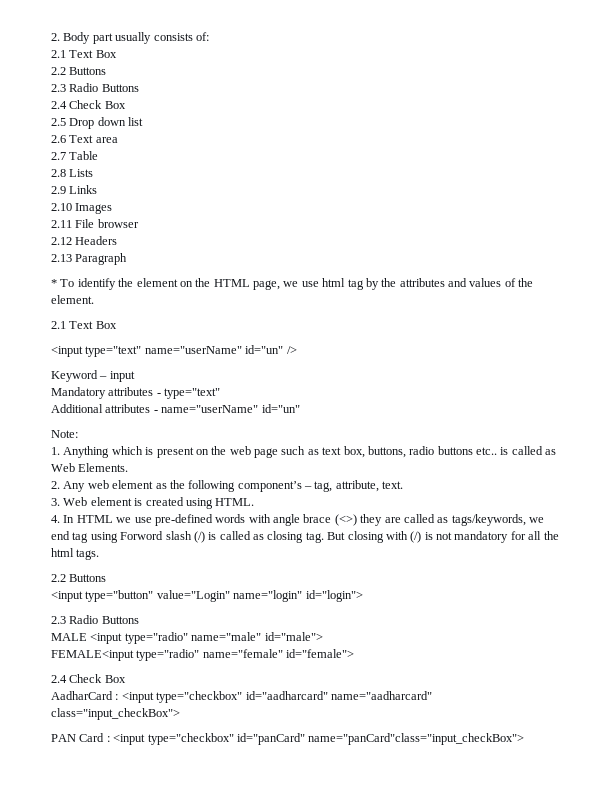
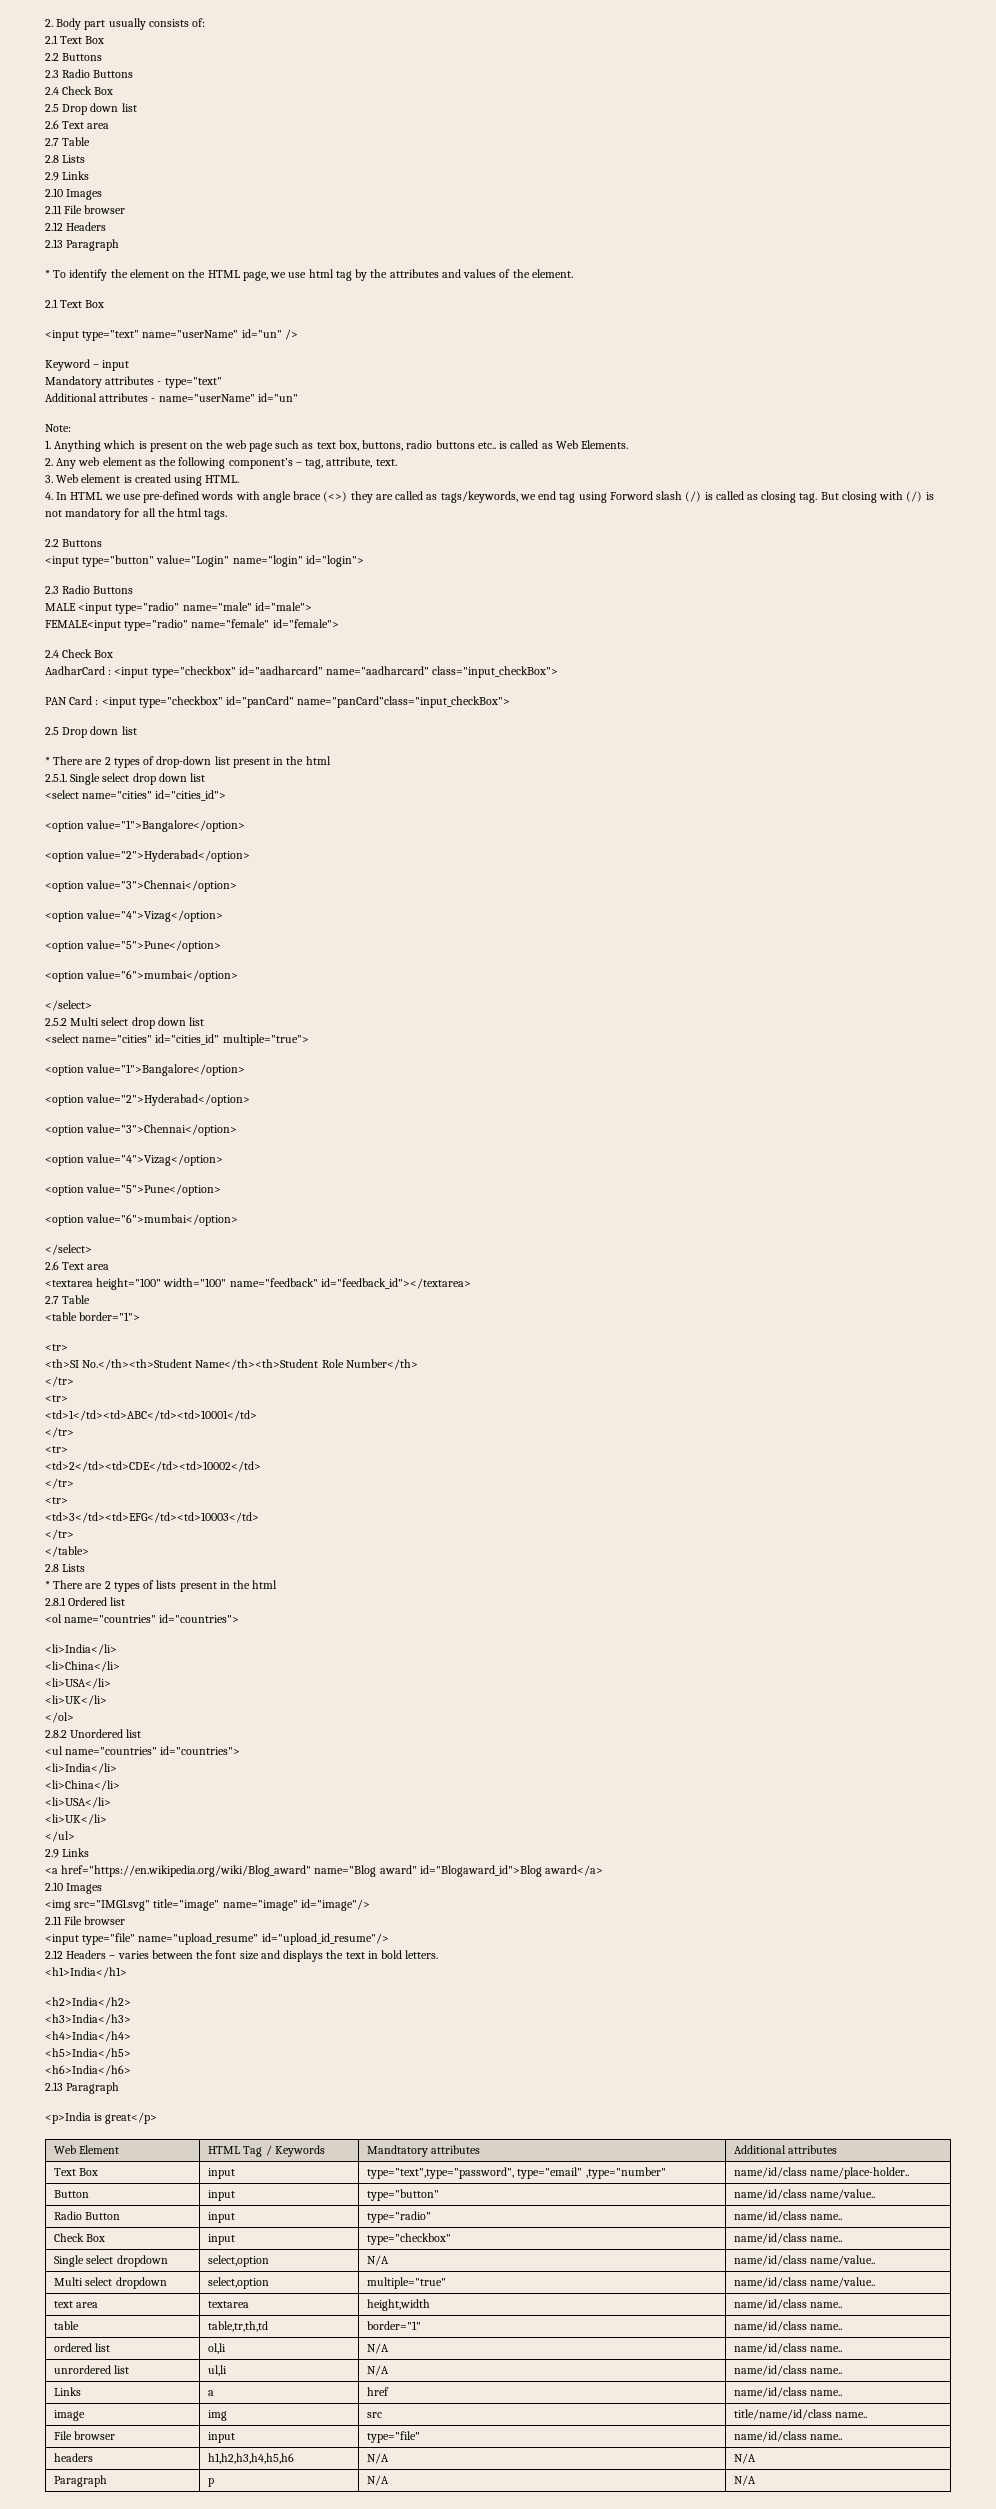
  PAN Card : <input type="checkbox" id="panCard" name="panCard"class="input_checkBox">
+ 2.5 Drop down list
+ * There are 2 types of drop-down list present in the html
+ 2.5.1. Single select drop down list
+ <select name="cities" id="cities_id">
+ <option value="1">Bangalore</option>
+ <option value="2">Hyderabad</option>
+ <option value="3">Chennai</option>
+ <option value="4">Vizag</option>
+ <option value="5">Pune</option>
+ <option value="6">mumbai</option>
+ </select>
+ 2.5.2 Multi select drop down list
+ <select name="cities" id="cities_id" multiple="true">
+ <option value="1">Bangalore</option>
+ <option value="2">Hyderabad</option>
+ <option value="3">Chennai</option>
+ <option value="4">Vizag</option>
+ <option value="5">Pune</option>
+ <option value="6">mumbai</option>
+ </select>
+ 2.6 Text area
+ <textarea height="100" width="100" name="feedback" id="feedback_id"></textarea>
+ 2.7 Table
+ <table border="1">
+ <tr>
+ <th>SI No.</th><th>Student Name</th><th>Student Role Number</th>
+ </tr>
+ <tr>
+ <td>1</td><td>ABC</td><td>10001</td>
+ </tr>
+ <tr>
+ <td>2</td><td>CDE</td><td>10002</td>
+ </tr>
+ <tr>
+ <td>3</td><td>EFG</td><td>10003</td>
+ </tr>
+ </table>
+ 2.8 Lists
+ * There are 2 types of lists present in the html
+ 2.8.1 Ordered list
+ <ol name="countries" id="countries">
+ <li>India</li>
+ <li>China</li>
+ <li>USA</li>
+ <li>UK</li>
+ </ol>
+ 2.8.2 Unordered list
+ <ul name="countries" id="countries">
+ <li>India</li>
+ <li>China</li>
+ <li>USA</li>
+ <li>UK</li>
+ </ul>
+ 2.9 Links
+ <a href="https://en.wikipedia.org/wiki/Blog_award" name="Blog award" id="Blogaward_id">Blog award</a>
+ 2.10 Images
+ <img src="IMG1.svg" title="image" name="image" id="image"/>
+ 2.11 File browser
+ <input type="file" name="upload_resume" id="upload_id_resume"/>
+ 2.12 Headers – varies between the font size and displays the text in bold letters.
+ <h1>India</h1>
+ <h2>India</h2>
+ <h3>India</h3>
+ <h4>India</h4>
+ <h5>India</h5>
+ <h6>India</h6>
+ 2.13 Paragraph
+ <p>India is great</p>
+ Web Element | HTML Tag / Keywords | Mandtatory attributes | Additional attributes
+ Text Box | input | type="text",type="password", type="email" ,type="number" | name/id/class name/place-holder..
+ Button | input | type="button" | name/id/class name/value..
+ Radio Button | input | type="radio" | name/id/class name..
+ Check Box | input | type="checkbox" | name/id/class name..
+ Single select dropdown | select,option | N/A | name/id/class name/value..
+ Multi select dropdown | select,option | multiple="true" | name/id/class name/value..
+ text area | textarea | height,width | name/id/class name..
+ table | table,tr,th,td | border="1" | name/id/class name..
+ ordered list | ol,li | N/A | name/id/class name..
+ unrordered list | ul,li | N/A | name/id/class name..
+ Links | a | href | name/id/class name..
+ image | img | src | title/name/id/class name..
+ File browser | input | type="file" | name/id/class name..
+ headers | h1,h2,h3,h4,h5,h6 | N/A | N/A
+ Paragraph | p | N/A | N/A

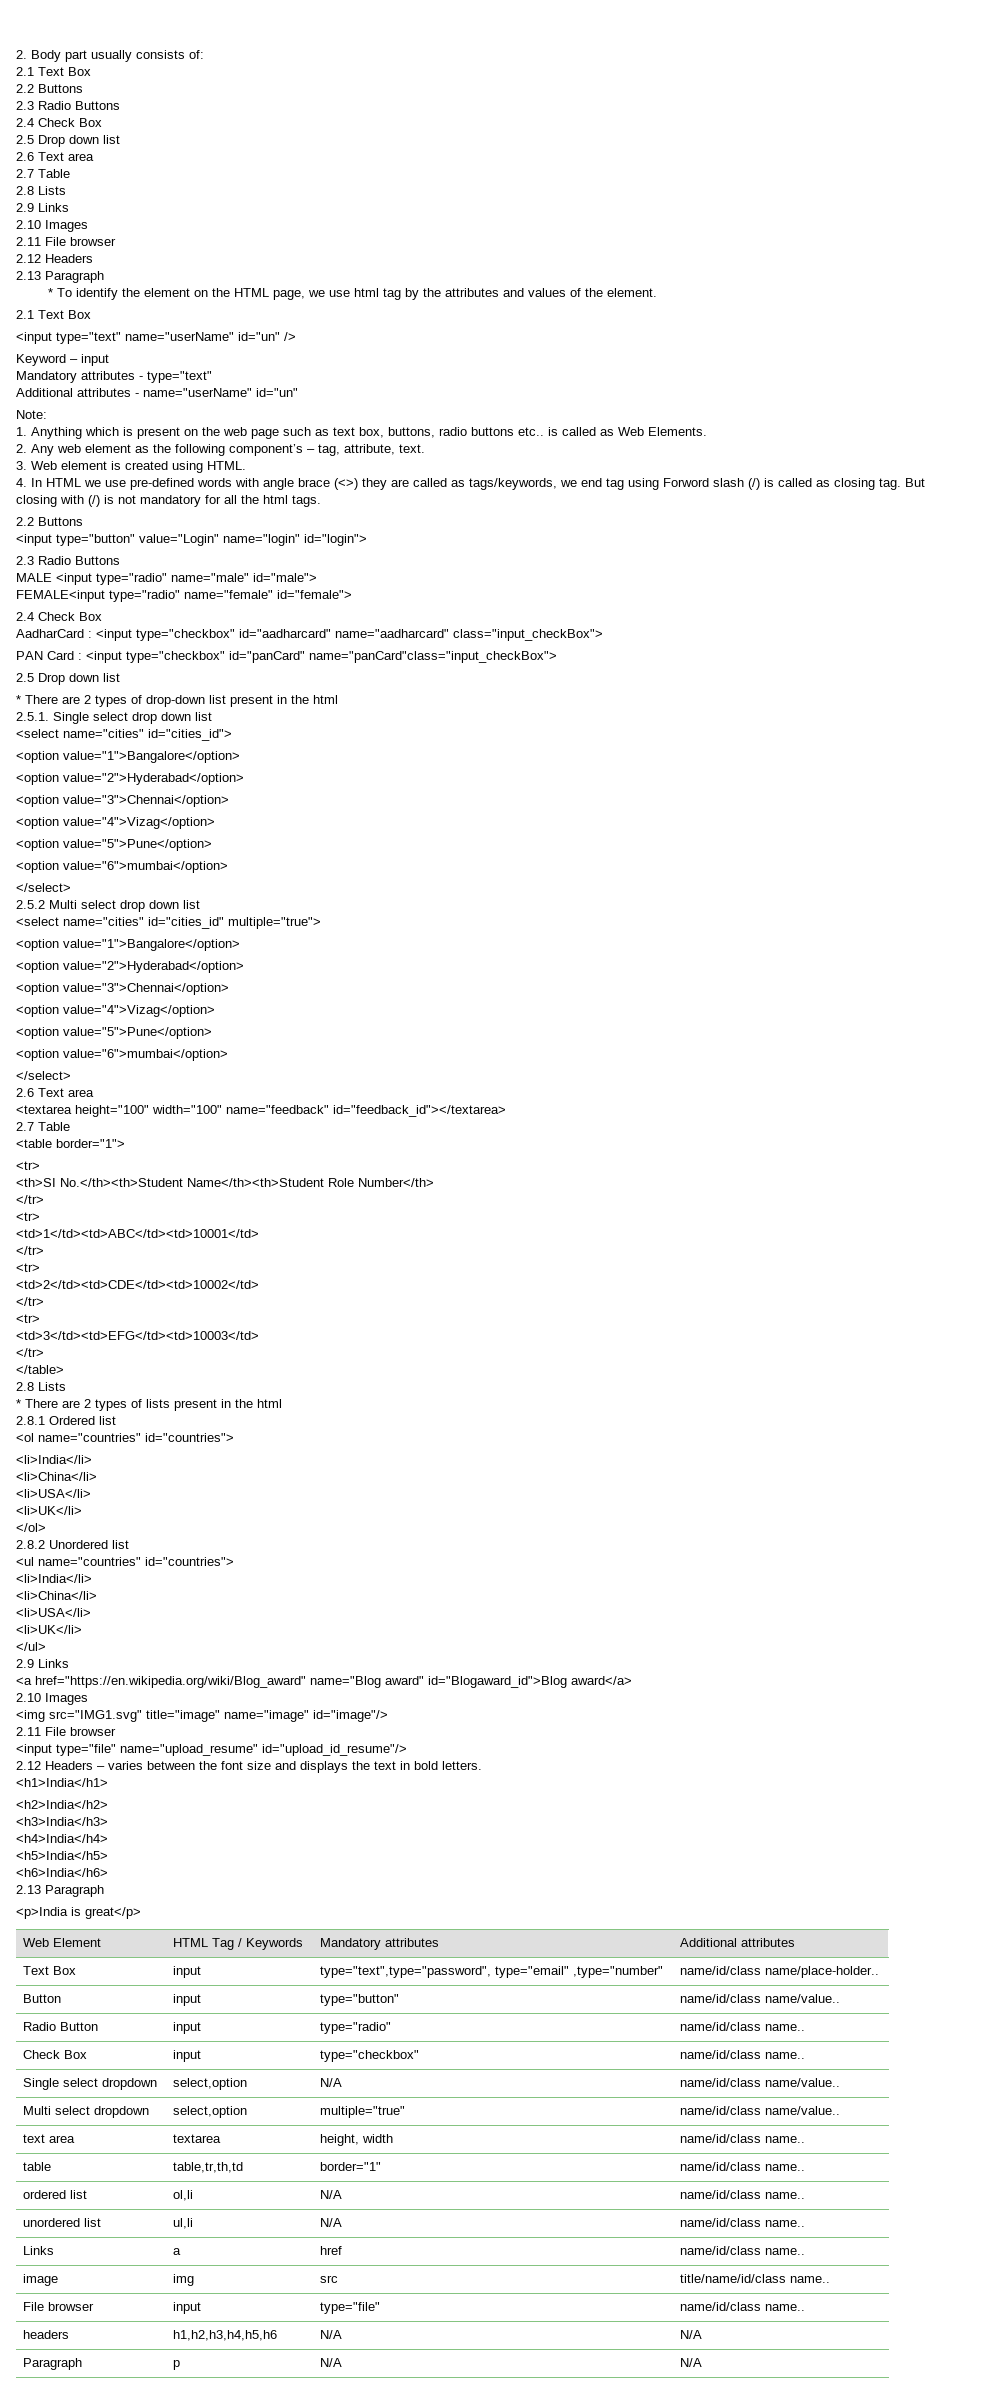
- Web Element | HTML Tag / Keywords | Mandtatory attributes | Additional attributes
+ Web Element | HTML Tag / Keywords | Mandatory attributes | Additional attributes
- text area | textarea | height,width | name/id/class name..
+ text area | textarea | height, width | name/id/class name..
- unrordered list | ul,li | N/A | name/id/class name..
+ unordered list | ul,li | N/A | name/id/class name..

